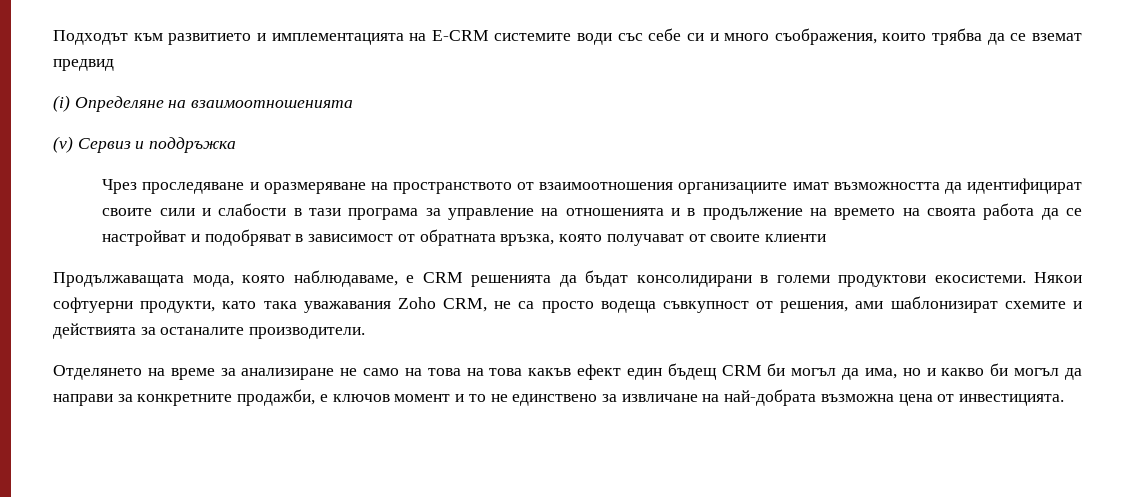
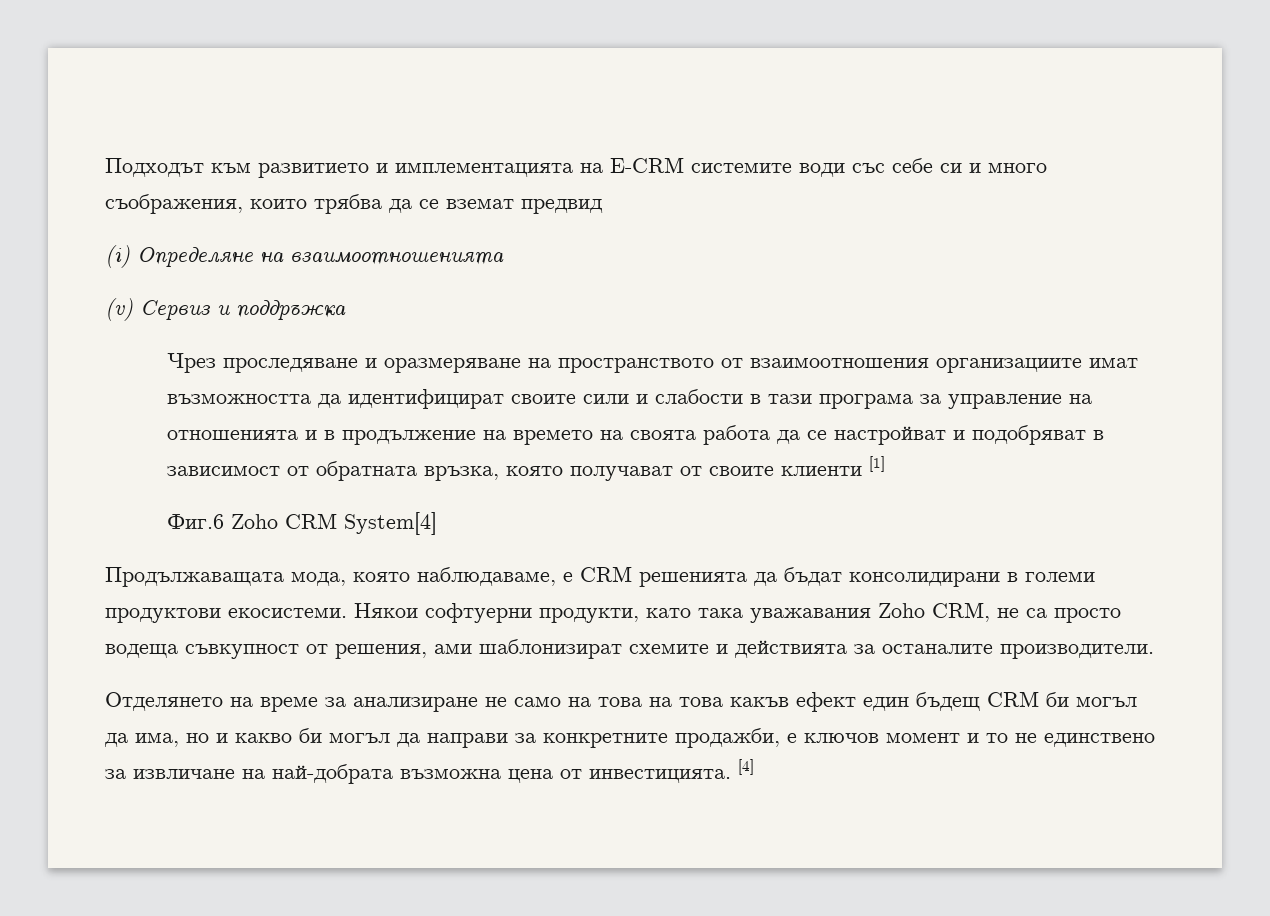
- Чрез проследяване и оразмеряване на пространството от взаимоотношения организациите имат възможността да идентифицират своите сили и слабости в тази програма за управление на отношенията и в продължение на времето на своята работа да се настройват и подобряват в зависимост от обратната връзка, която получават от своите клиенти
+ Чрез проследяване и оразмеряване на пространството от взаимоотношения организациите имат възможността да идентифицират своите сили и слабости в тази програма за управление на отношенията и в продължение на времето на своята работа да се настройват и подобряват в зависимост от обратната връзка, която получават от своите клиенти [1]
+ Фиг.6 Zoho CRM System[4]
+ [4]

